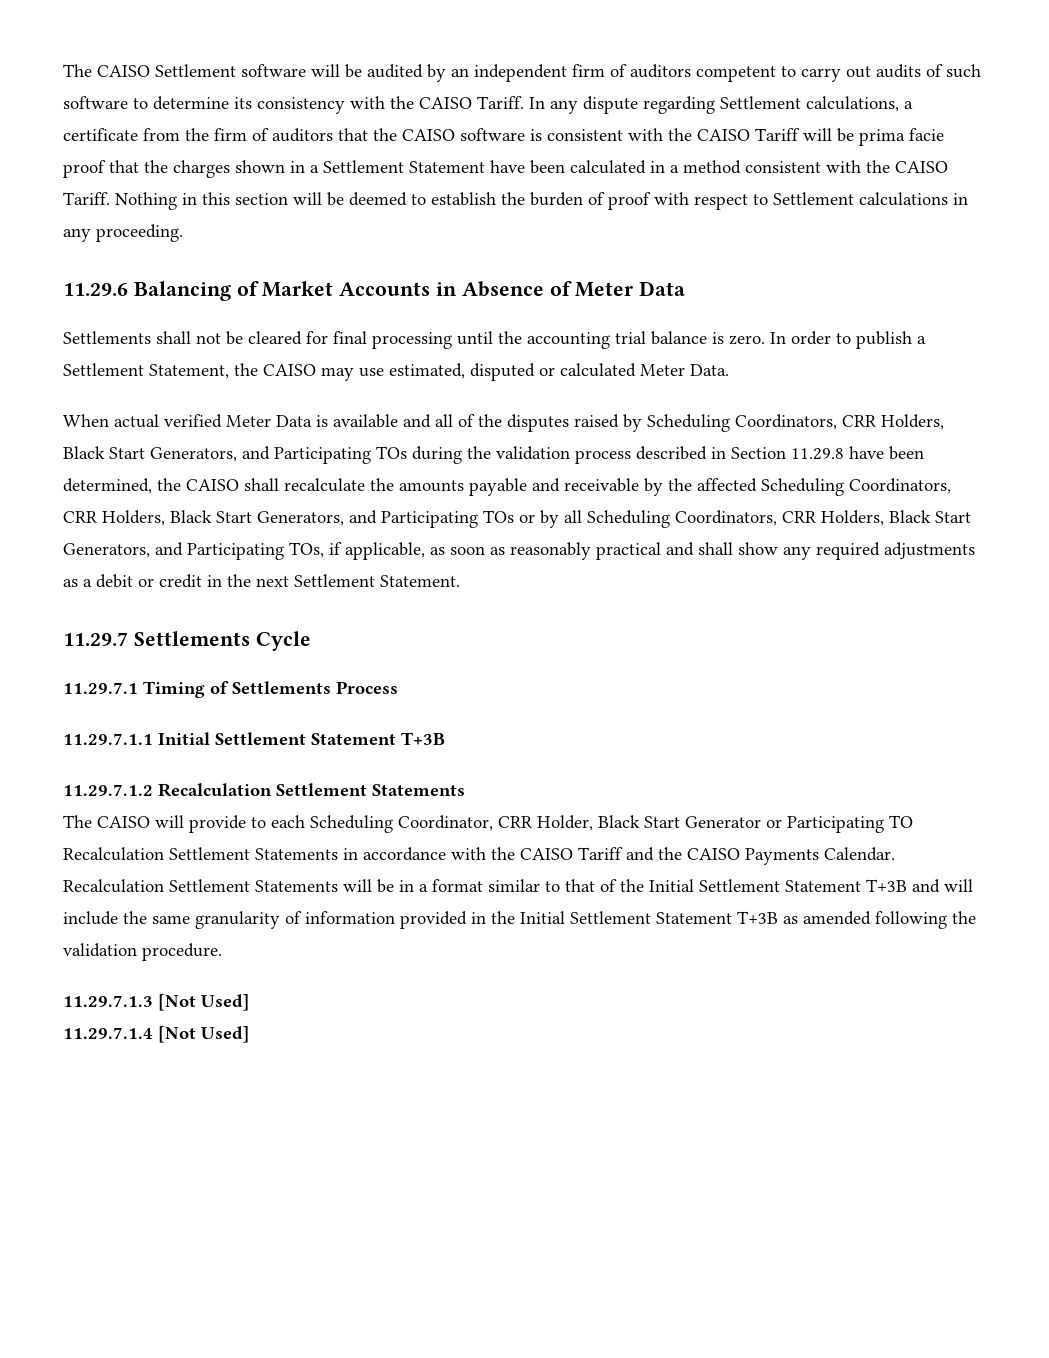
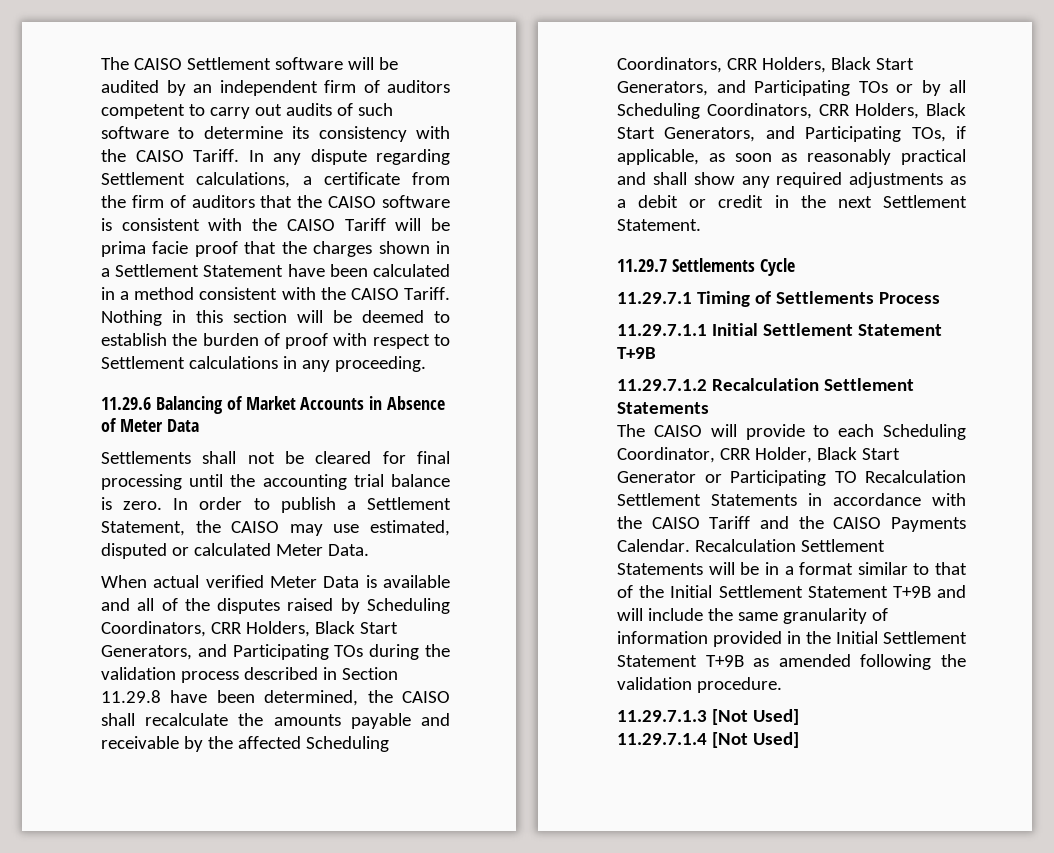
- 11.29.7.1.1 Initial Settlement Statement T+3B
+ 11.29.7.1.1 Initial Settlement Statement T+9B
- Recalculation Settlement Statements will be in a format similar to that of the Initial Settlement Statement T+3B and will include the same granularity of information provided in the Initial Settlement Statement T+3B as amended following the validation procedure.
+ Recalculation Settlement Statements will be in a format similar to that of the Initial Settlement Statement T+9B and will include the same granularity of information provided in the Initial Settlement Statement T+9B as amended following the validation procedure.

